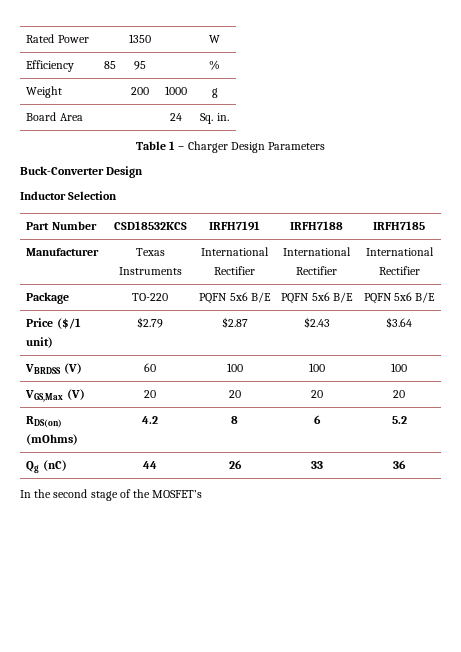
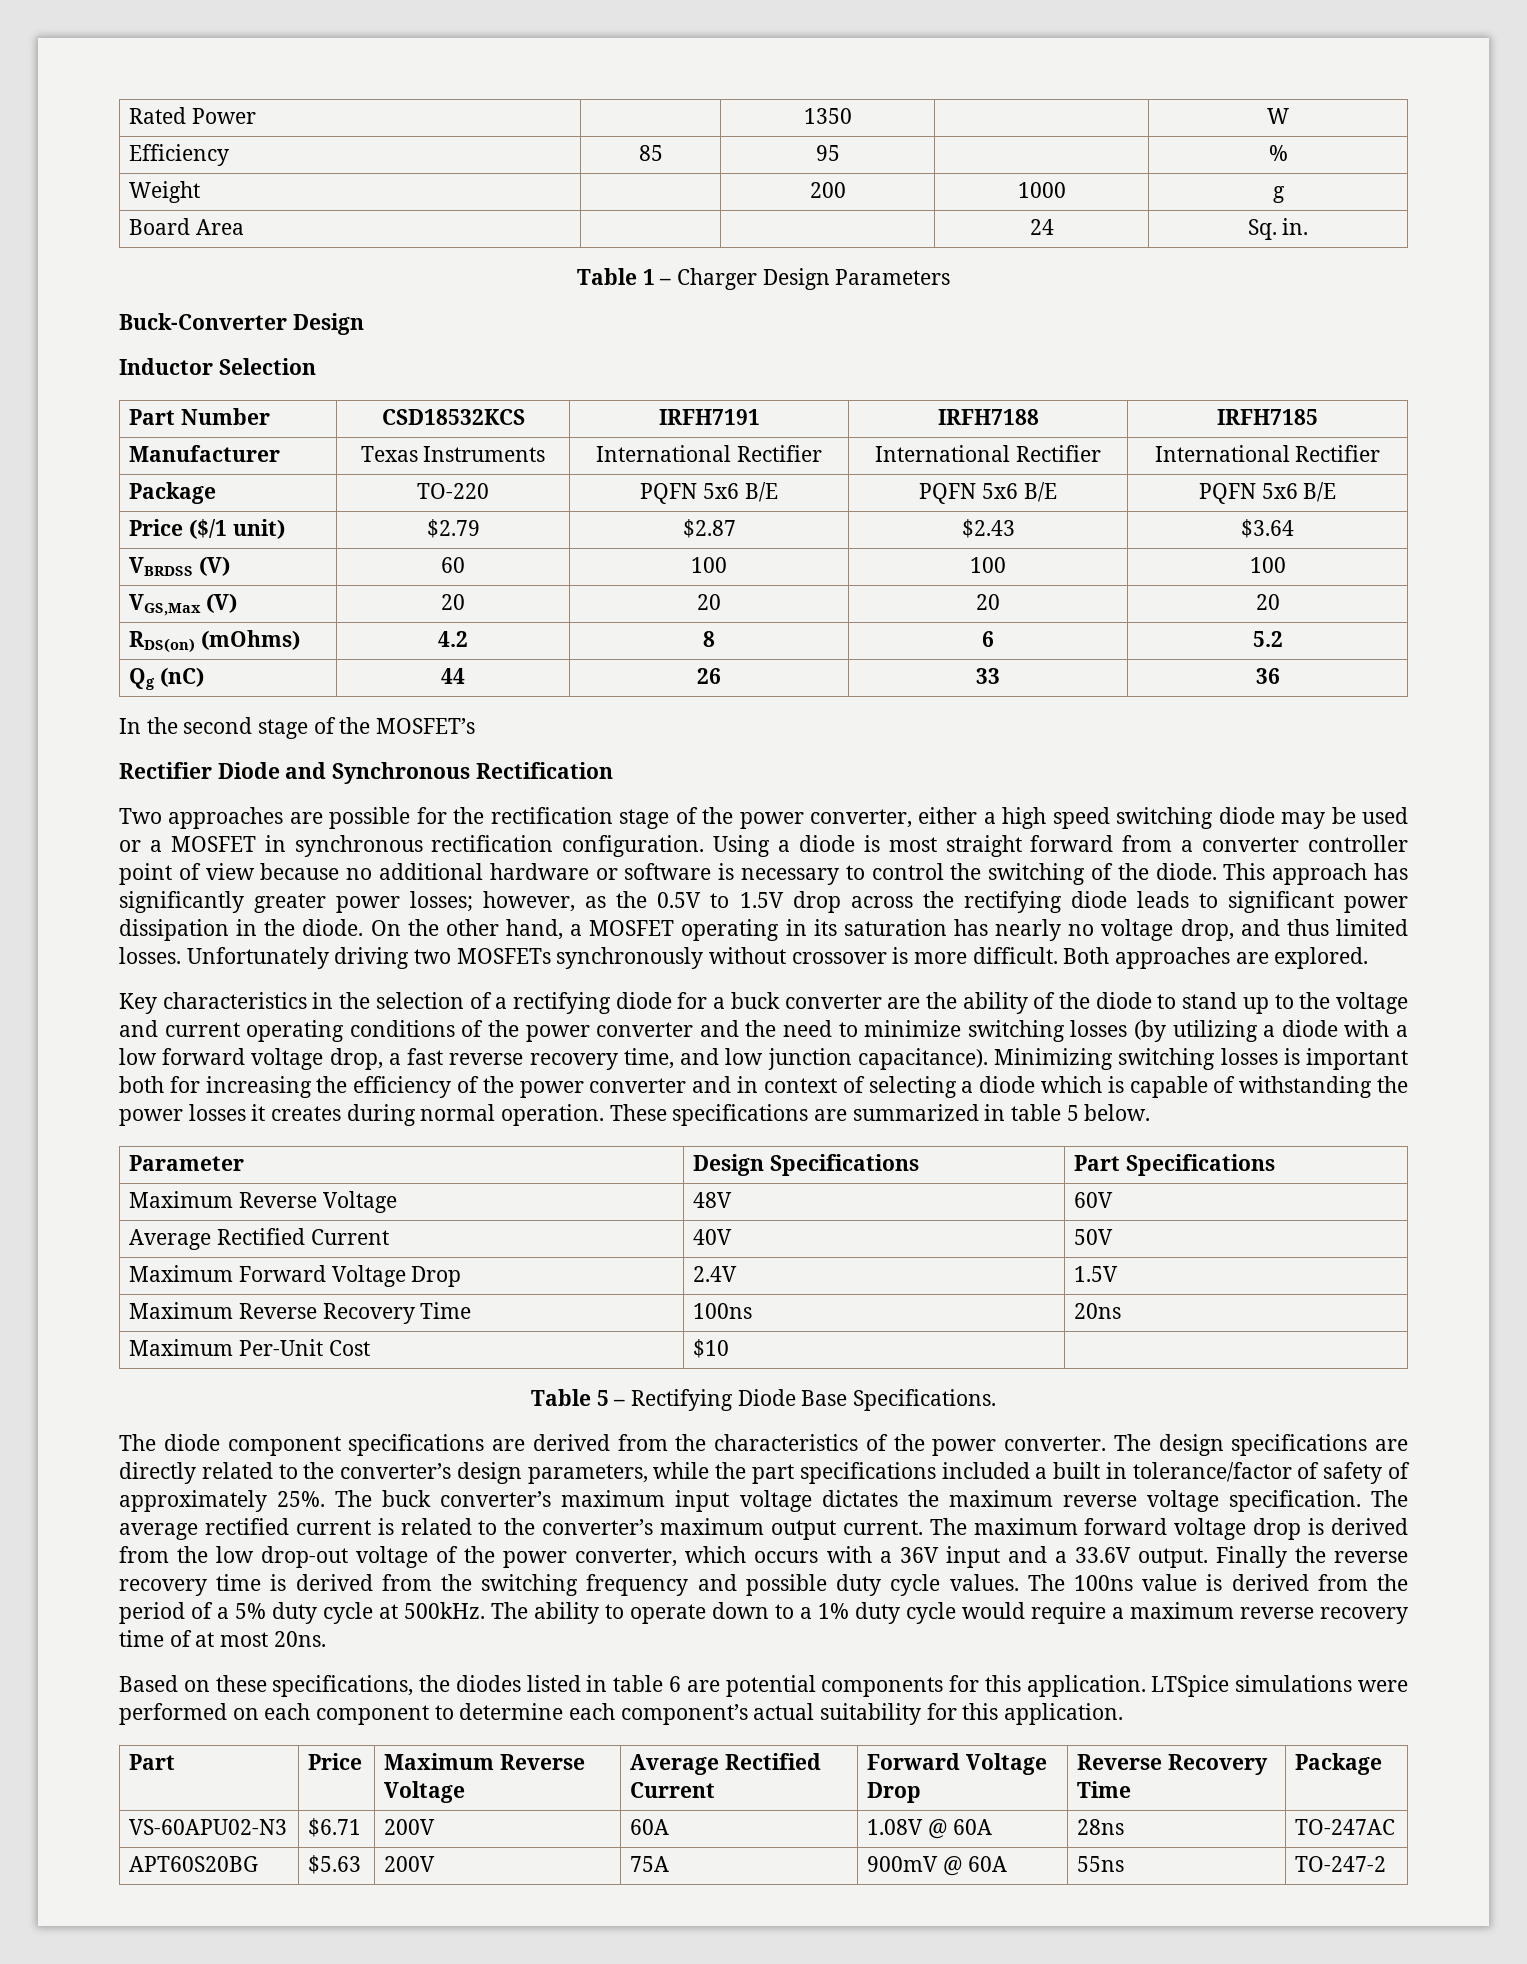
+ Rectifier Diode and Synchronous Rectification
+ Two approaches are possible for the rectification stage of the power converter, either a high speed switching diode may be used or a MOSFET in synchronous rectification configuration. Using a diode is most straight forward from a converter controller point of view because no additional hardware or software is necessary to control the switching of the diode. This approach has significantly greater power losses; however, as the 0.5V to 1.5V drop across the rectifying diode leads to significant power dissipation in the diode. On the other hand, a MOSFET operating in its saturation has nearly no voltage drop, and thus limited losses. Unfortunately driving two MOSFETs synchronously without crossover is more difficult. Both approaches are explored.
+ Key characteristics in the selection of a rectifying diode for a buck converter are the ability of the diode to stand up to the voltage and current operating conditions of the power converter and the need to minimize switching losses (by utilizing a diode with a low forward voltage drop, a fast reverse recovery time, and low junction capacitance). Minimizing switching losses is important both for increasing the efficiency of the power converter and in context of selecting a diode which is capable of withstanding the power losses it creates during normal operation. These specifications are summarized in table 5 below.
+ Parameter | Design Specifications | Part Specifications
+ Maximum Reverse Voltage | 48V | 60V
+ Average Rectified Current | 40V | 50V
+ Maximum Forward Voltage Drop | 2.4V | 1.5V
+ Maximum Reverse Recovery Time | 100ns | 20ns
+ Maximum Per-Unit Cost | $10 |
+ Table 5 – Rectifying Diode Base Specifications.
+ The diode component specifications are derived from the characteristics of the power converter. The design specifications are directly related to the converter’s design parameters, while the part specifications included a built in tolerance/factor of safety of approximately 25%. The buck converter’s maximum input voltage dictates the maximum reverse voltage specification. The average rectified current is related to the converter’s maximum output current. The maximum forward voltage drop is derived from the low drop-out voltage of the power converter, which occurs with a 36V input and a 33.6V output. Finally the reverse recovery time is derived from the switching frequency and possible duty cycle values. The 100ns value is derived from the period of a 5% duty cycle at 500kHz. The ability to operate down to a 1% duty cycle would require a maximum reverse recovery time of at most 20ns.
+ Based on these specifications, the diodes listed in table 6 are potential components for this application. LTSpice simulations were performed on each component to determine each component’s actual suitability for this application.
+ Part | Price | Maximum Reverse Voltage | Average Rectified Current | Forward Voltage Drop | Reverse Recovery Time | Package
+ VS-60APU02-N3 | $6.71 | 200V | 60A | 1.08V @ 60A | 28ns | TO-247AC
+ APT60S20BG | $5.63 | 200V | 75A | 900mV @ 60A | 55ns | TO-247-2

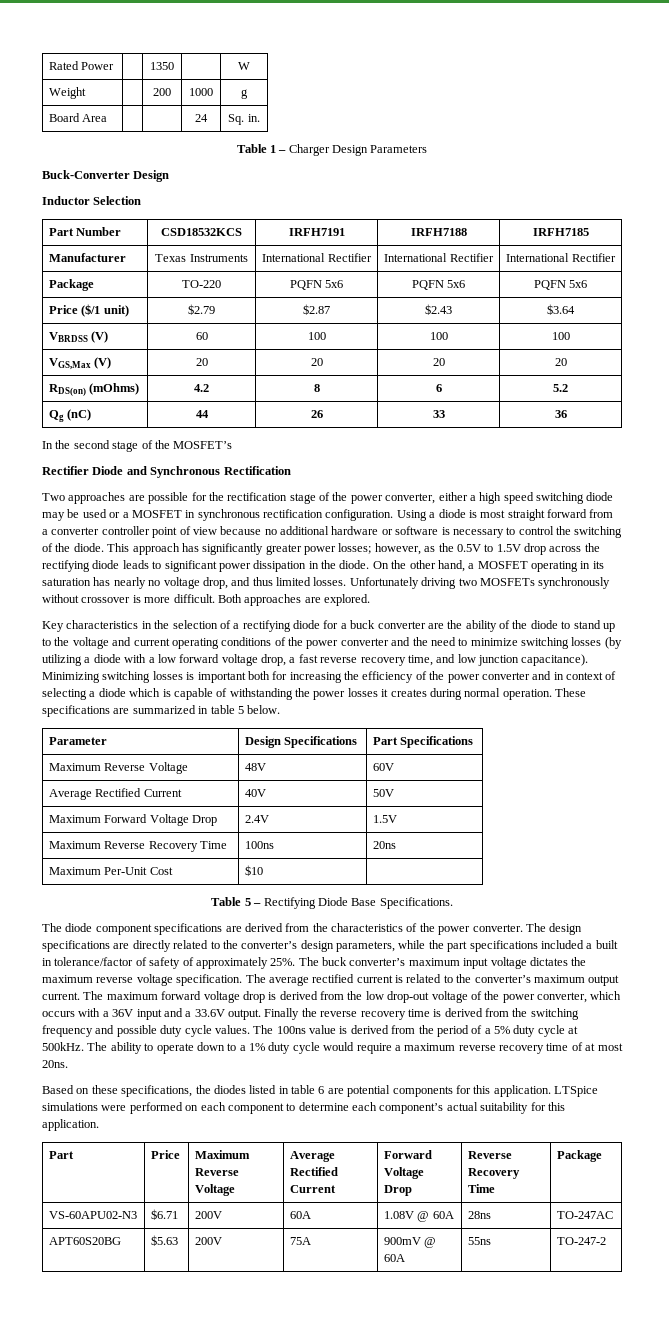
- Efficiency | 85 | 95 | | %
- Package | TO-220 | PQFN 5x6 B/E | PQFN 5x6 B/E | PQFN 5x6 B/E
+ Package | TO-220 | PQFN 5x6 | PQFN 5x6 | PQFN 5x6

